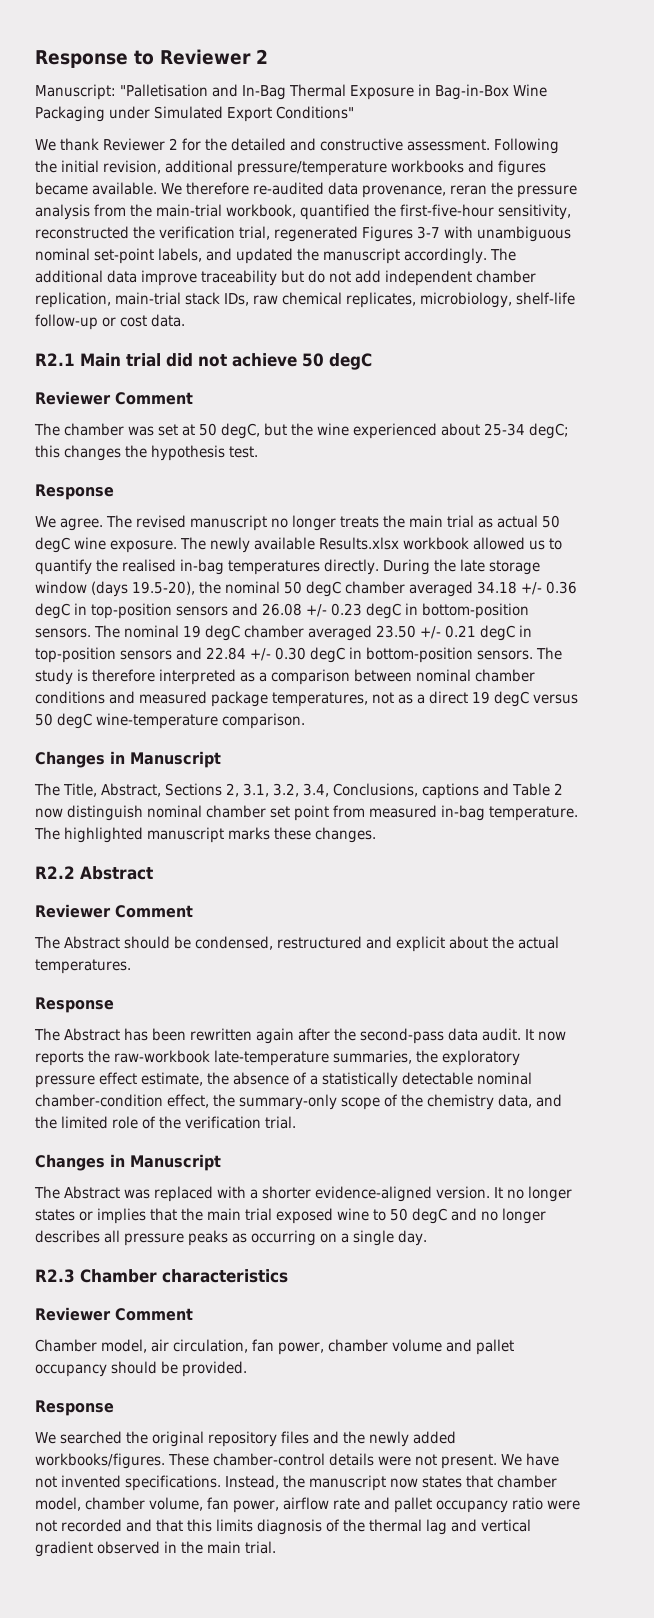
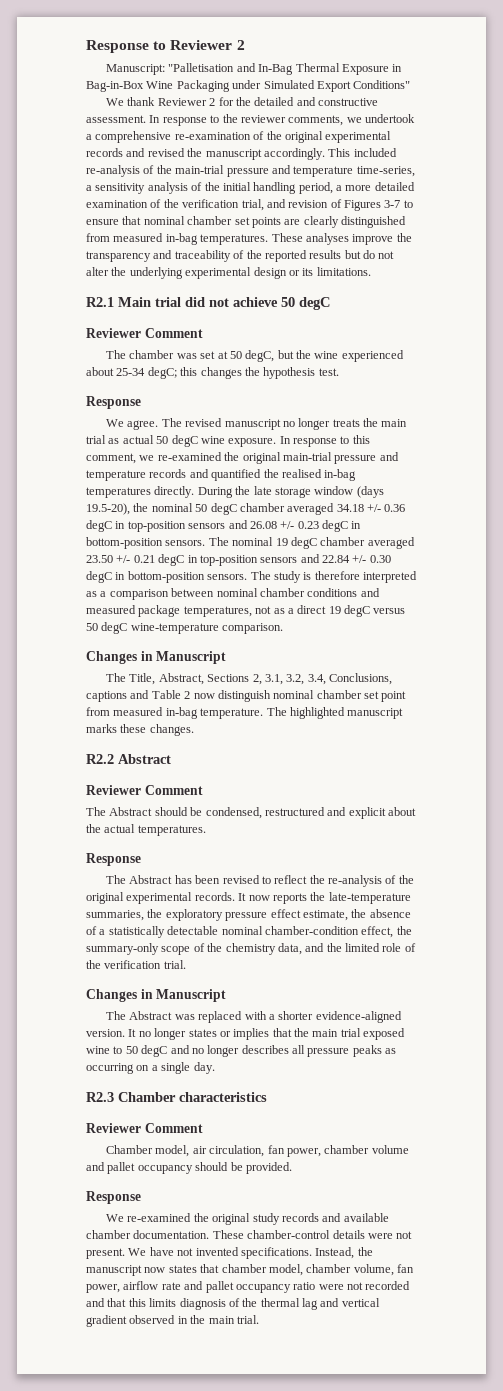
- Following the initial revision, additional pressure/temperature workbooks and figures became available. We therefore re-audited data provenance, reran the pressure analysis from the main-trial workbook, quantified the first-five-hour sensitivity, reconstructed the verification trial, regenerated Figures 3-7 with unambiguous nominal set-point labels, and updated the manuscript accordingly. The additional data improve traceability but do not add independent chamber replication, main-trial stack IDs, raw chemical replicates, microbiology, shelf-life follow-up or cost data.
+ In response to the reviewer comments, we undertook a comprehensive re-examination of the original experimental records and revised the manuscript accordingly. This included re-analysis of the main-trial pressure and temperature time-series, a sensitivity analysis of the initial handling period, a more detailed examination of the verification trial, and revision of Figures 3-7 to ensure that nominal chamber set points are clearly distinguished from measured in-bag temperatures. These analyses improve the transparency and traceability of the reported results but do not alter the underlying experimental design or its limitations.
- The newly available Results.xlsx workbook allowed us to quantify the realised in-bag temperatures directly.
+ In response to this comment, we re-examined the original main-trial pressure and temperature records and quantified the realised in-bag temperatures directly.
- The Abstract has been rewritten again after the second-pass data audit.
+ The Abstract has been revised to reflect the re-analysis of the original experimental records.
- It now reports the raw-workbook late-temperature summaries, the exploratory pressure effect estimate, the absence of a statistically detectable nominal chamber-condition effect, the summary-only scope of the chemistry data, and the limited role of the verification trial.
+ It now reports the late-temperature summaries, the exploratory pressure effect estimate, the absence of a statistically detectable nominal chamber-condition effect, the summary-only scope of the chemistry data, and the limited role of the verification trial.
- We searched the original repository files and the newly added workbooks/figures.
+ We re-examined the original study records and available chamber documentation.

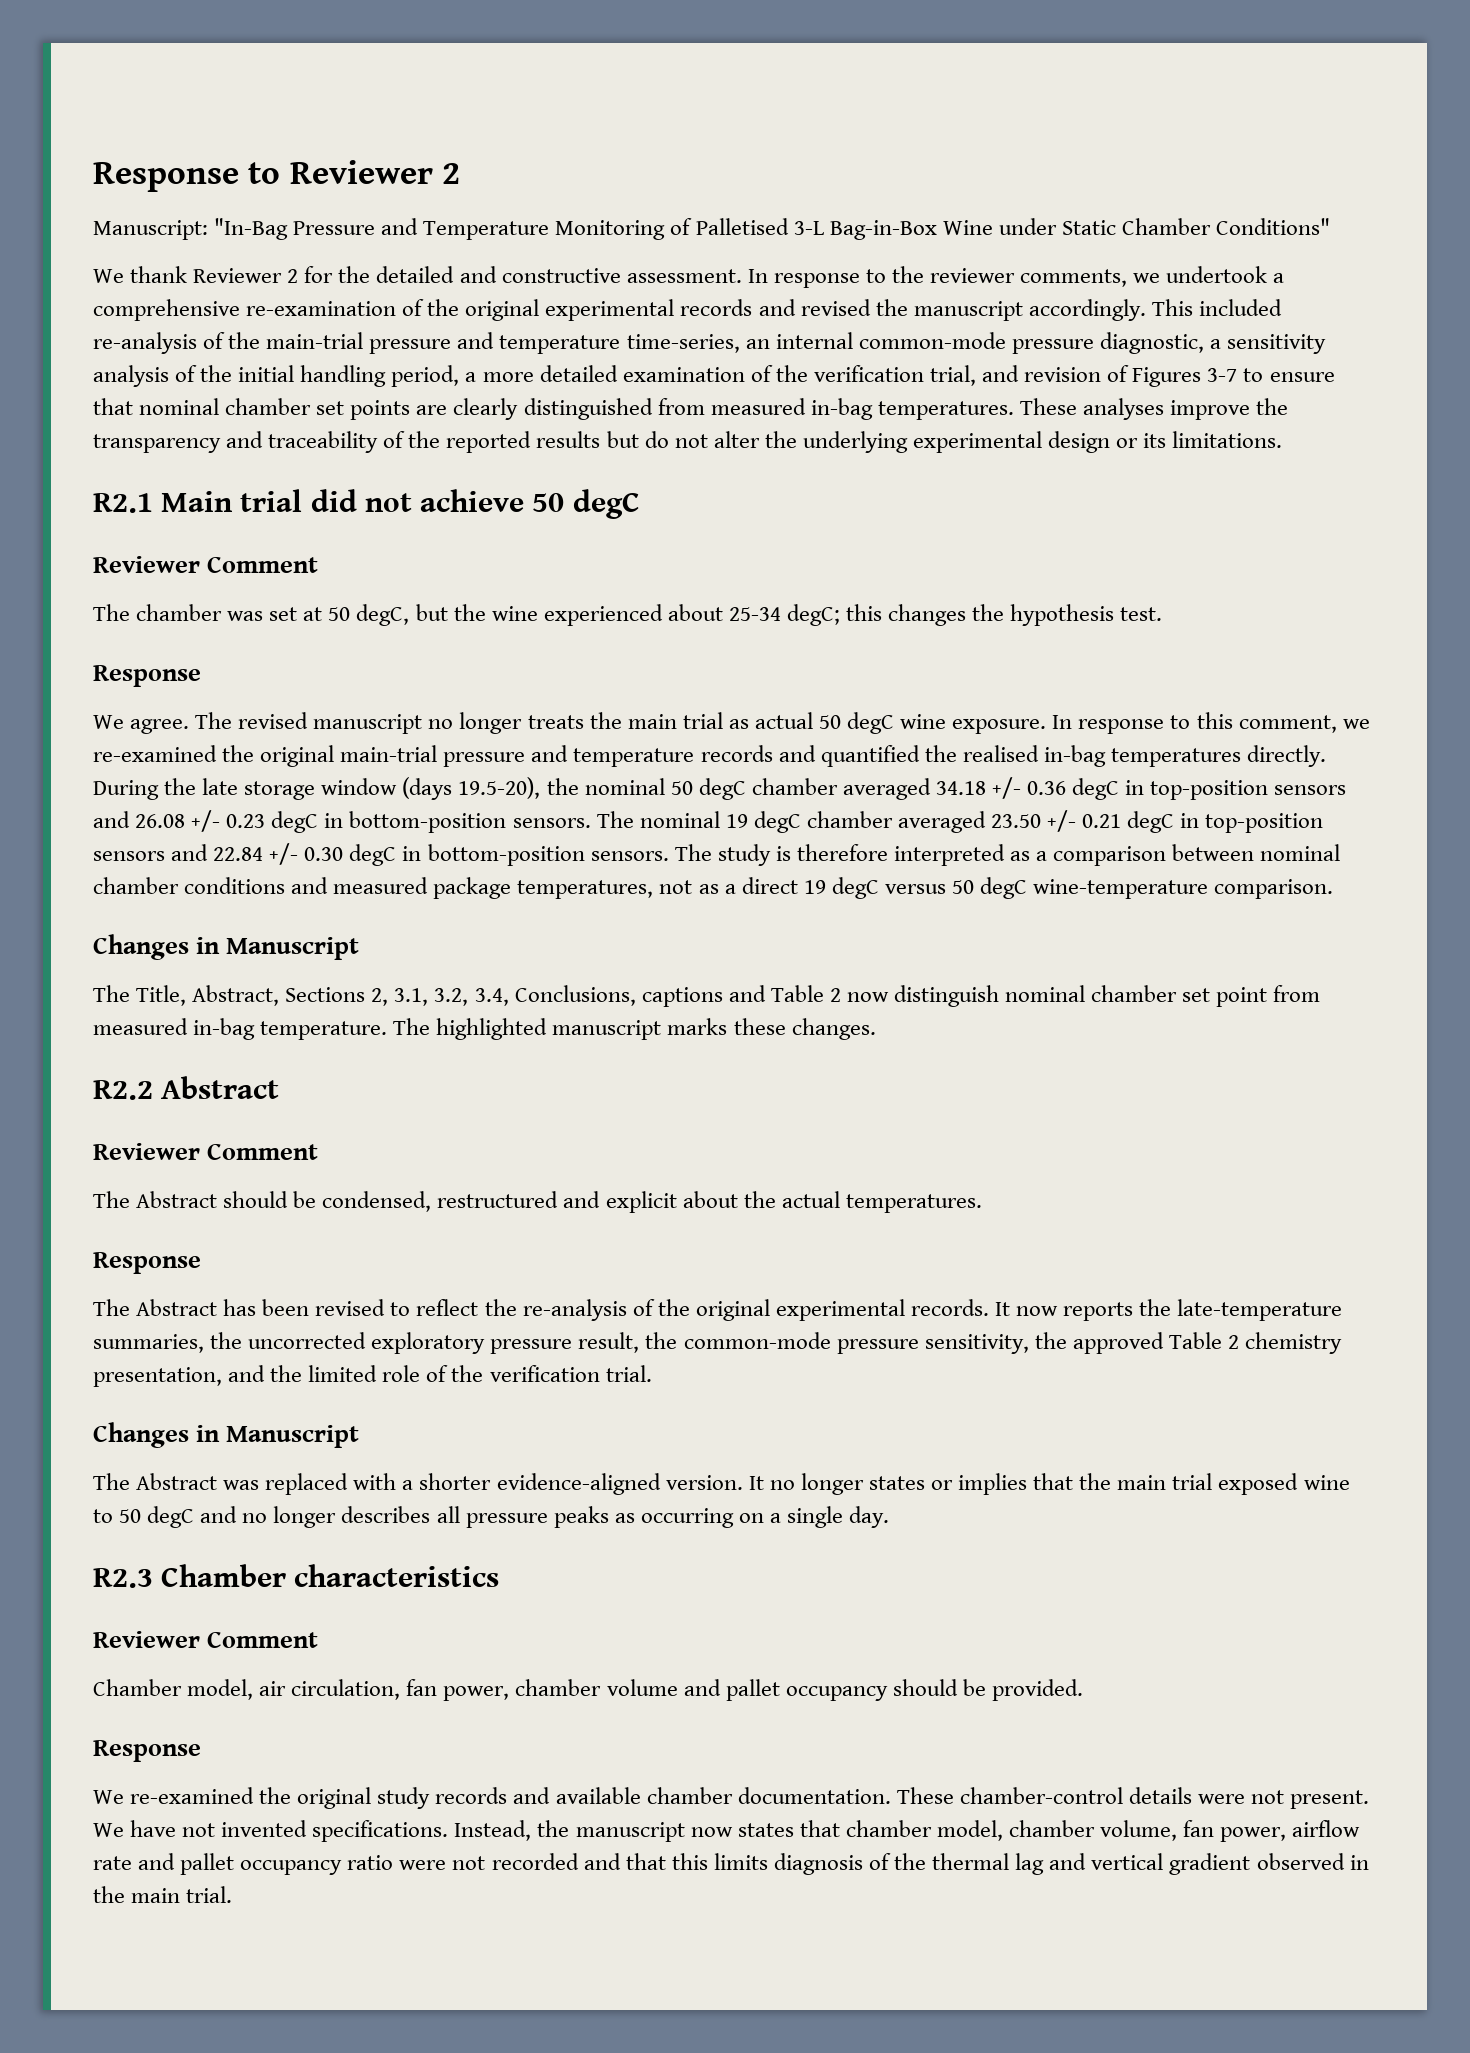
- Manuscript: "Palletisation and In-Bag Thermal Exposure in Bag-in-Box Wine Packaging under Simulated Export Conditions"
+ Manuscript: "In-Bag Pressure and Temperature Monitoring of Palletised 3-L Bag-in-Box Wine under Static Chamber Conditions"
- This included re-analysis of the main-trial pressure and temperature time-series, a sensitivity analysis of the initial handling period, a more detailed examination of the verification trial, and revision of Figures 3-7 to ensure that nominal chamber set points are clearly distinguished from measured in-bag temperatures.
+ This included re-analysis of the main-trial pressure and temperature time-series, an internal common-mode pressure diagnostic, a sensitivity analysis of the initial handling period, a more detailed examination of the verification trial, and revision of Figures 3-7 to ensure that nominal chamber set points are clearly distinguished from measured in-bag temperatures.
- It now reports the late-temperature summaries, the exploratory pressure effect estimate, the absence of a statistically detectable nominal chamber-condition effect, the summary-only scope of the chemistry data, and the limited role of the verification trial.
+ It now reports the late-temperature summaries, the uncorrected exploratory pressure result, the common-mode pressure sensitivity, the approved Table 2 chemistry presentation, and the limited role of the verification trial.

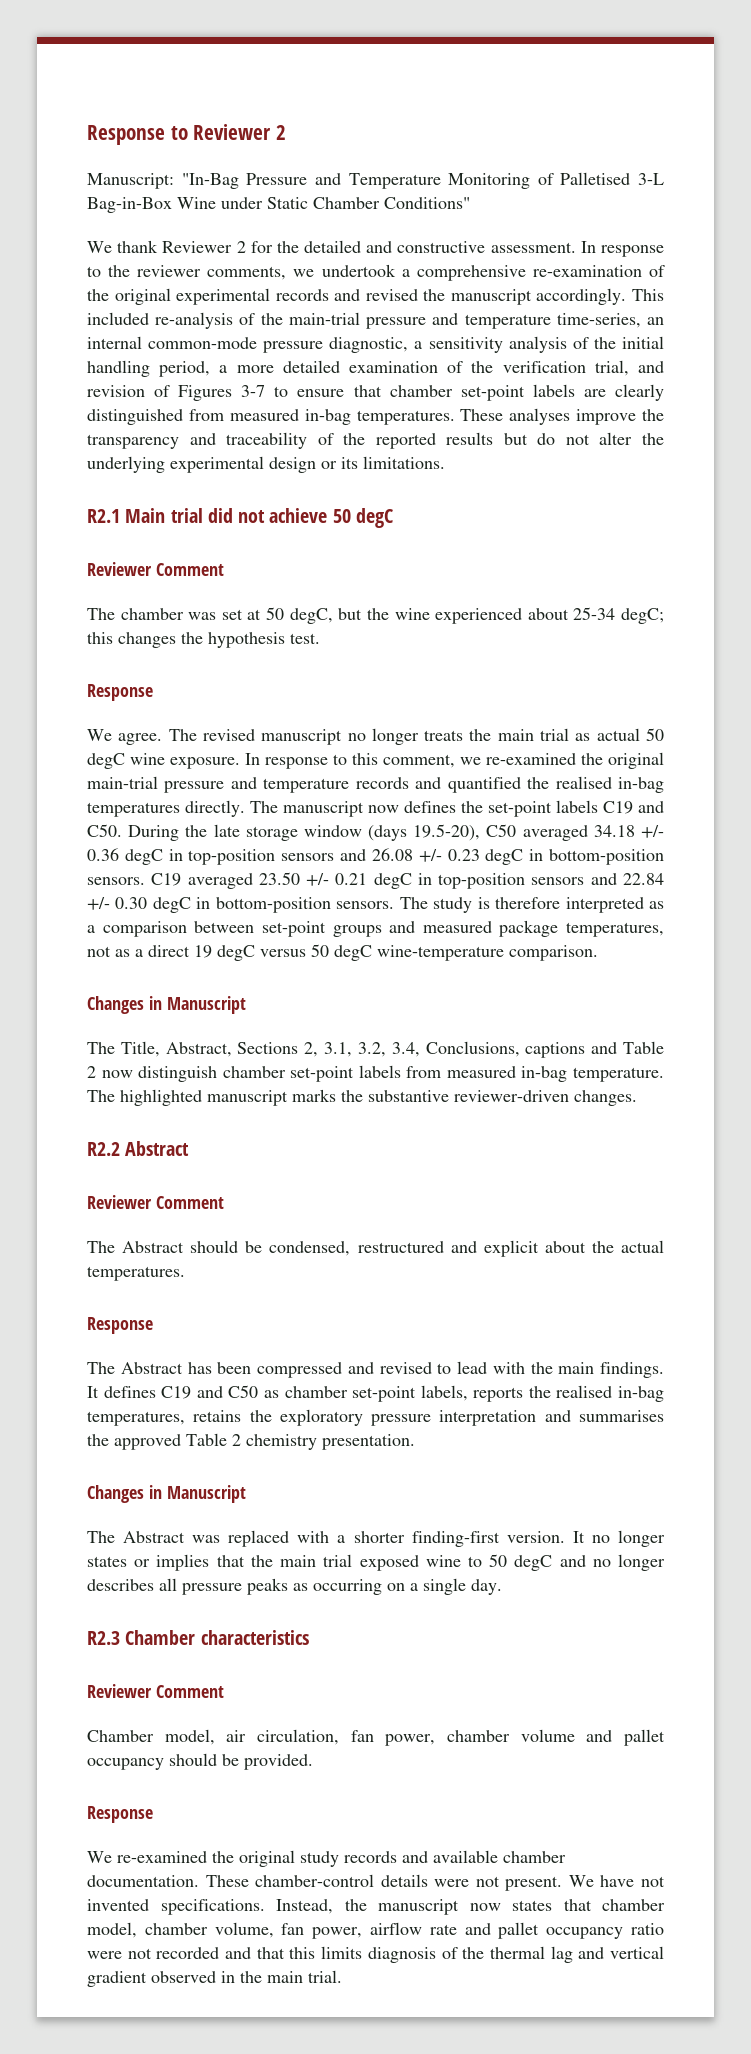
- This included re-analysis of the main-trial pressure and temperature time-series, an internal common-mode pressure diagnostic, a sensitivity analysis of the initial handling period, a more detailed examination of the verification trial, and revision of Figures 3-7 to ensure that nominal chamber set points are clearly distinguished from measured in-bag temperatures.
+ This included re-analysis of the main-trial pressure and temperature time-series, an internal common-mode pressure diagnostic, a sensitivity analysis of the initial handling period, a more detailed examination of the verification trial, and revision of Figures 3-7 to ensure that chamber set-point labels are clearly distinguished from measured in-bag temperatures.
- During the late storage window (days 19.5-20), the nominal 50 degC chamber averaged 34.18 +/- 0.36 degC in top-position sensors and 26.08 +/- 0.23 degC in bottom-position sensors.
+ The manuscript now defines the set-point labels C19 and C50. During the late storage window (days 19.5-20), C50 averaged 34.18 +/- 0.36 degC in top-position sensors and 26.08 +/- 0.23 degC in bottom-position sensors.
- The nominal 19 degC chamber averaged 23.50 +/- 0.21 degC in top-position sensors and 22.84 +/- 0.30 degC in bottom-position sensors.
+ C19 averaged 23.50 +/- 0.21 degC in top-position sensors and 22.84 +/- 0.30 degC in bottom-position sensors.
- The study is therefore interpreted as a comparison between nominal chamber conditions and measured package temperatures, not as a direct 19 degC versus 50 degC wine-temperature comparison.
+ The study is therefore interpreted as a comparison between set-point groups and measured package temperatures, not as a direct 19 degC versus 50 degC wine-temperature comparison.
- The Title, Abstract, Sections 2, 3.1, 3.2, 3.4, Conclusions, captions and Table 2 now distinguish nominal chamber set point from measured in-bag temperature.
+ The Title, Abstract, Sections 2, 3.1, 3.2, 3.4, Conclusions, captions and Table 2 now distinguish chamber set-point labels from measured in-bag temperature.
- The highlighted manuscript marks these changes.
+ The highlighted manuscript marks the substantive reviewer-driven changes.
- The Abstract has been revised to reflect the re-analysis of the original experimental records. It now reports the late-temperature summaries, the uncorrected exploratory pressure result, the common-mode pressure sensitivity, the approved Table 2 chemistry presentation, and the limited role of the verification trial.
+ The Abstract has been compressed and revised to lead with the main findings. It defines C19 and C50 as chamber set-point labels, reports the realised in-bag temperatures, retains the exploratory pressure interpretation and summarises the approved Table 2 chemistry presentation.
- The Abstract was replaced with a shorter evidence-aligned version.
+ The Abstract was replaced with a shorter finding-first version.

